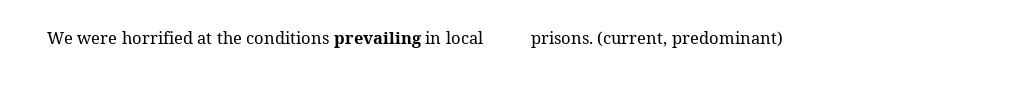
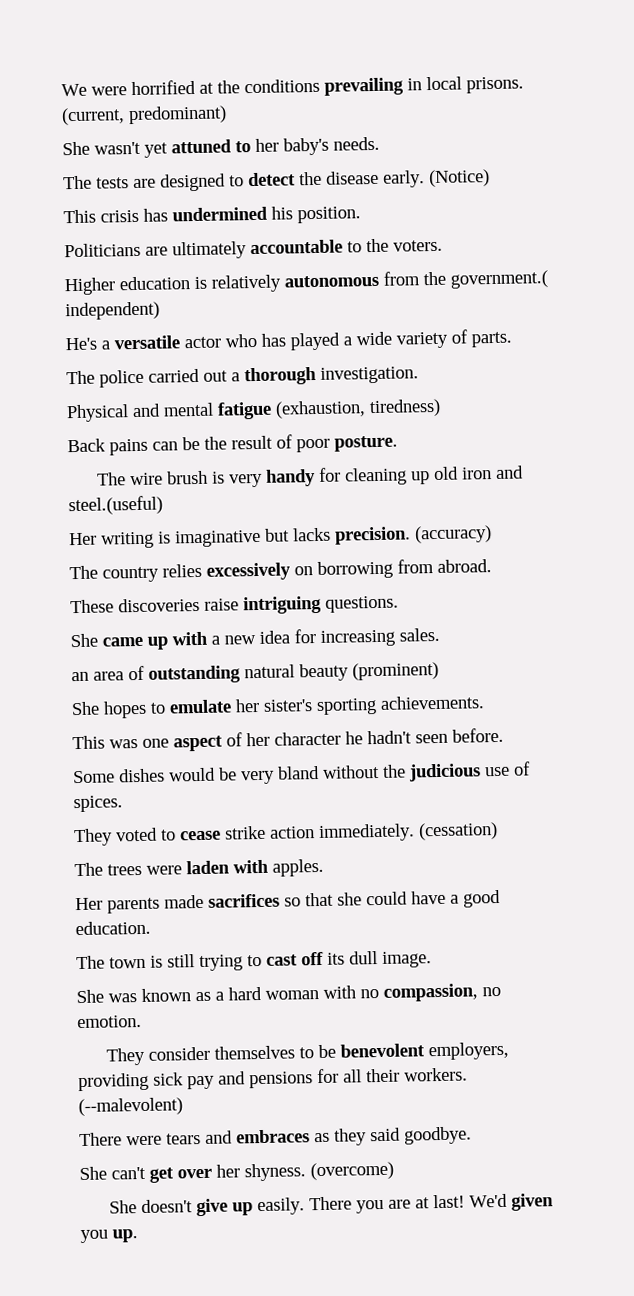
+ She wasn't yet attuned to her baby's needs.
+ The tests are designed to detect the disease early. (Notice)
+ This crisis has undermined his position.
+ Politicians are ultimately accountable to the voters.
+ Higher education is relatively autonomous from the government.( independent)
+ He's a versatile actor who has played a wide variety of parts.
+ The police carried out a thorough investigation.
+ Physical and mental fatigue (exhaustion, tiredness)
+ Back pains can be the result of poor posture.
+ The wire brush is very handy for cleaning up old iron and steel.(useful)
+ Her writing is imaginative but lacks precision. (accuracy)
+ The country relies excessively on borrowing from abroad.
+ These discoveries raise intriguing questions.
+ She came up with a new idea for increasing sales.
+ an area of outstanding natural beauty (prominent)
+ She hopes to emulate her sister's sporting achievements.
+ This was one aspect of her character he hadn't seen before.
+ Some dishes would be very bland without the judicious use of spices.
+ They voted to cease strike action immediately. (cessation)
+ The trees were laden with apples.
+ Her parents made sacrifices so that she could have a good education.
+ The town is still trying to cast off its dull image.
+ She was known as a hard woman with no compassion, no emotion.
+ They consider themselves to be benevolent employers, providing sick pay and pensions for all their workers. (--malevolent)
+ There were tears and embraces as they said goodbye.
+ She can't get over her shyness. (overcome)
+ She doesn't give up easily. There you are at last! We'd given you up.

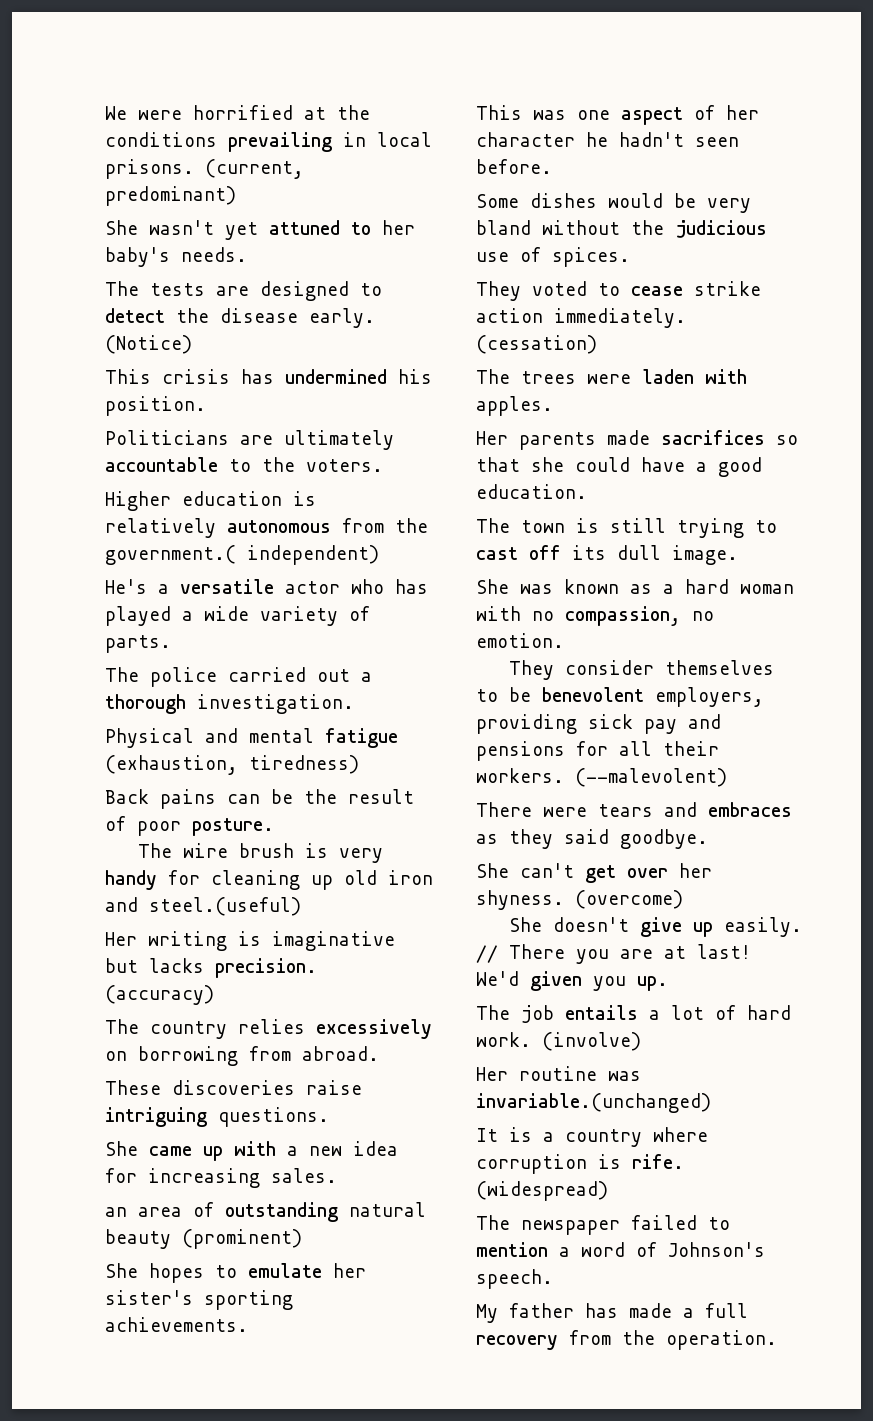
- There you are at last!
+ // There you are at last!
+ The job entails a lot of hard work. (involve)
+ Her routine was invariable.(unchanged)
+ It is a country where corruption is rife. (widespread)
+ The newspaper failed to mention a word of Johnson's speech.
+ My father has made a full recovery from the operation.

